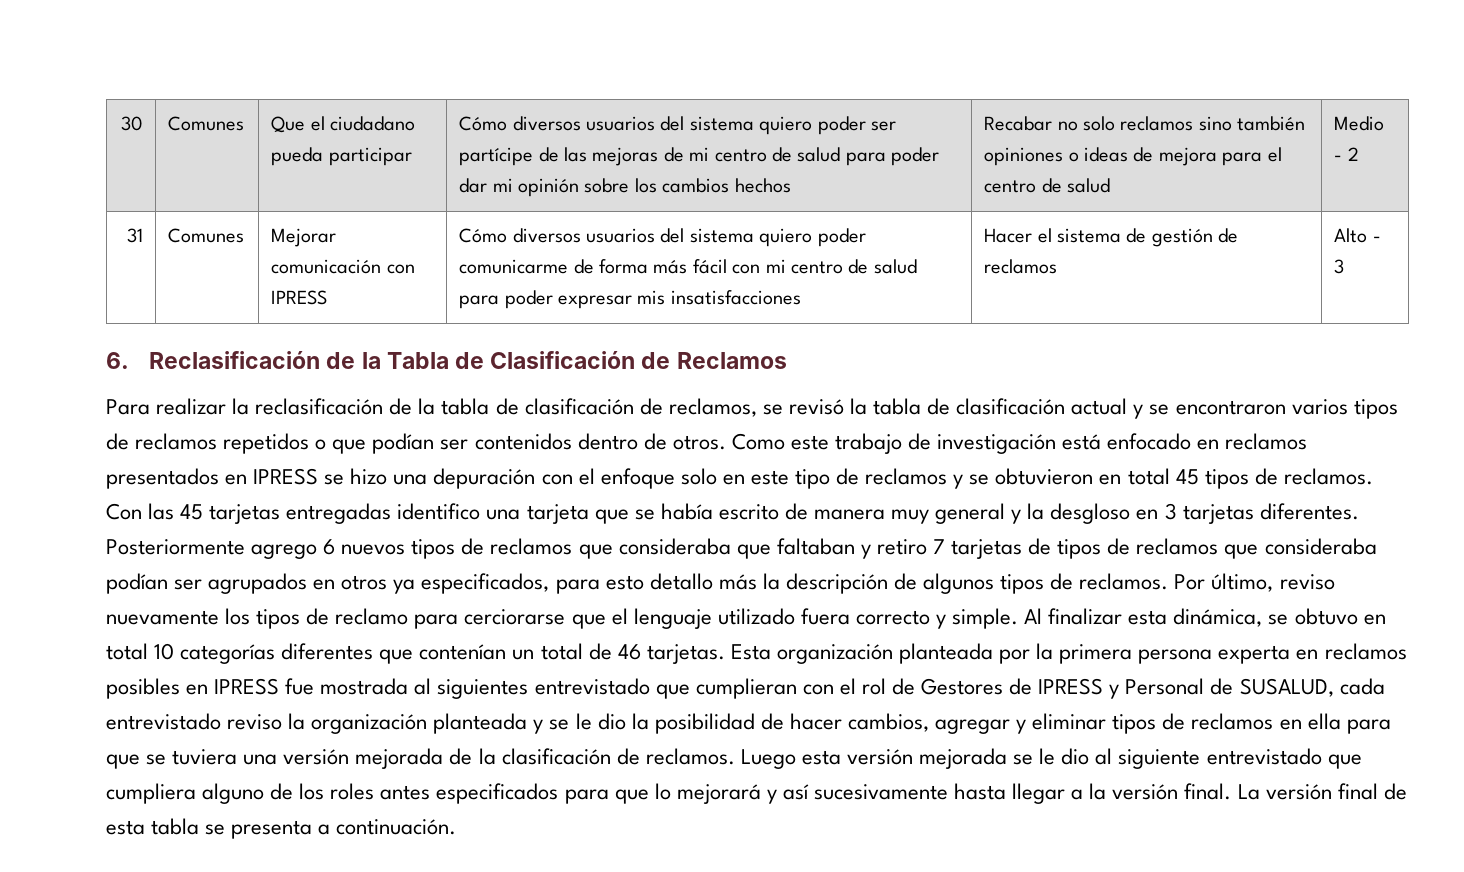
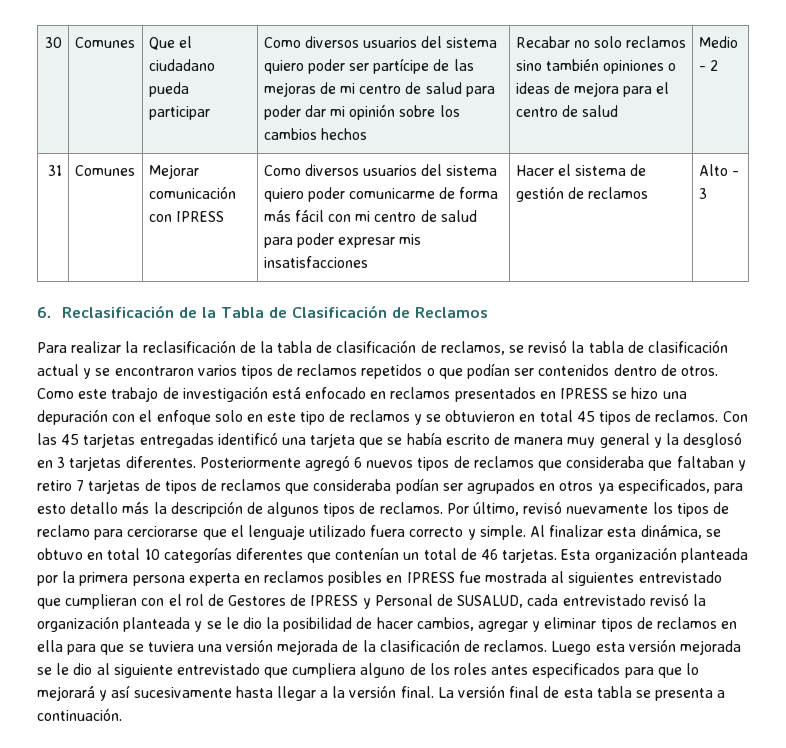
- Cómo diversos usuarios del sistema quiero poder ser partícipe de las mejoras de mi centro de salud para poder dar mi opinión sobre los cambios hechos
+ Como diversos usuarios del sistema quiero poder ser partícipe de las mejoras de mi centro de salud para poder dar mi opinión sobre los cambios hechos
- 31 | Comunes | Mejorar comunicación con IPRESS | Cómo diversos usuarios del sistema quiero poder comunicarme de forma más fácil con mi centro de salud para poder expresar mis insatisfacciones | Hacer el sistema de gestión de reclamos | Alto - 3
+ 31 | Comunes | Mejorar comunicación con IPRESS | Como diversos usuarios del sistema quiero poder comunicarme de forma más fácil con mi centro de salud para poder expresar mis insatisfacciones | Hacer el sistema de gestión de reclamos | Alto - 3
- Con las 45 tarjetas entregadas identifico una tarjeta que se había escrito de manera muy general y la desgloso en 3 tarjetas diferentes.
+ Con las 45 tarjetas entregadas identificó una tarjeta que se había escrito de manera muy general y la desglosó en 3 tarjetas diferentes.
- Posteriormente agrego 6 nuevos tipos de reclamos que consideraba que faltaban y retiro 7 tarjetas de tipos de reclamos que consideraba podían ser agrupados en otros ya especificados, para esto detallo más la descripción de algunos tipos de reclamos.
+ Posteriormente agregó 6 nuevos tipos de reclamos que consideraba que faltaban y retiro 7 tarjetas de tipos de reclamos que consideraba podían ser agrupados en otros ya especificados, para esto detallo más la descripción de algunos tipos de reclamos.
- Por último, reviso nuevamente los tipos de reclamo para cerciorarse que el lenguaje utilizado fuera correcto y simple.
+ Por último, revisó nuevamente los tipos de reclamo para cerciorarse que el lenguaje utilizado fuera correcto y simple.
- Esta organización planteada por la primera persona experta en reclamos posibles en IPRESS fue mostrada al siguientes entrevistado que cumplieran con el rol de Gestores de IPRESS y Personal de SUSALUD, cada entrevistado reviso la organización planteada y se le dio la posibilidad de hacer cambios, agregar y eliminar tipos de reclamos en ella para que se tuviera una versión mejorada de la clasificación de reclamos.
+ Esta organización planteada por la primera persona experta en reclamos posibles en IPRESS fue mostrada al siguientes entrevistado que cumplieran con el rol de Gestores de IPRESS y Personal de SUSALUD, cada entrevistado revisó la organización planteada y se le dio la posibilidad de hacer cambios, agregar y eliminar tipos de reclamos en ella para que se tuviera una versión mejorada de la clasificación de reclamos.

